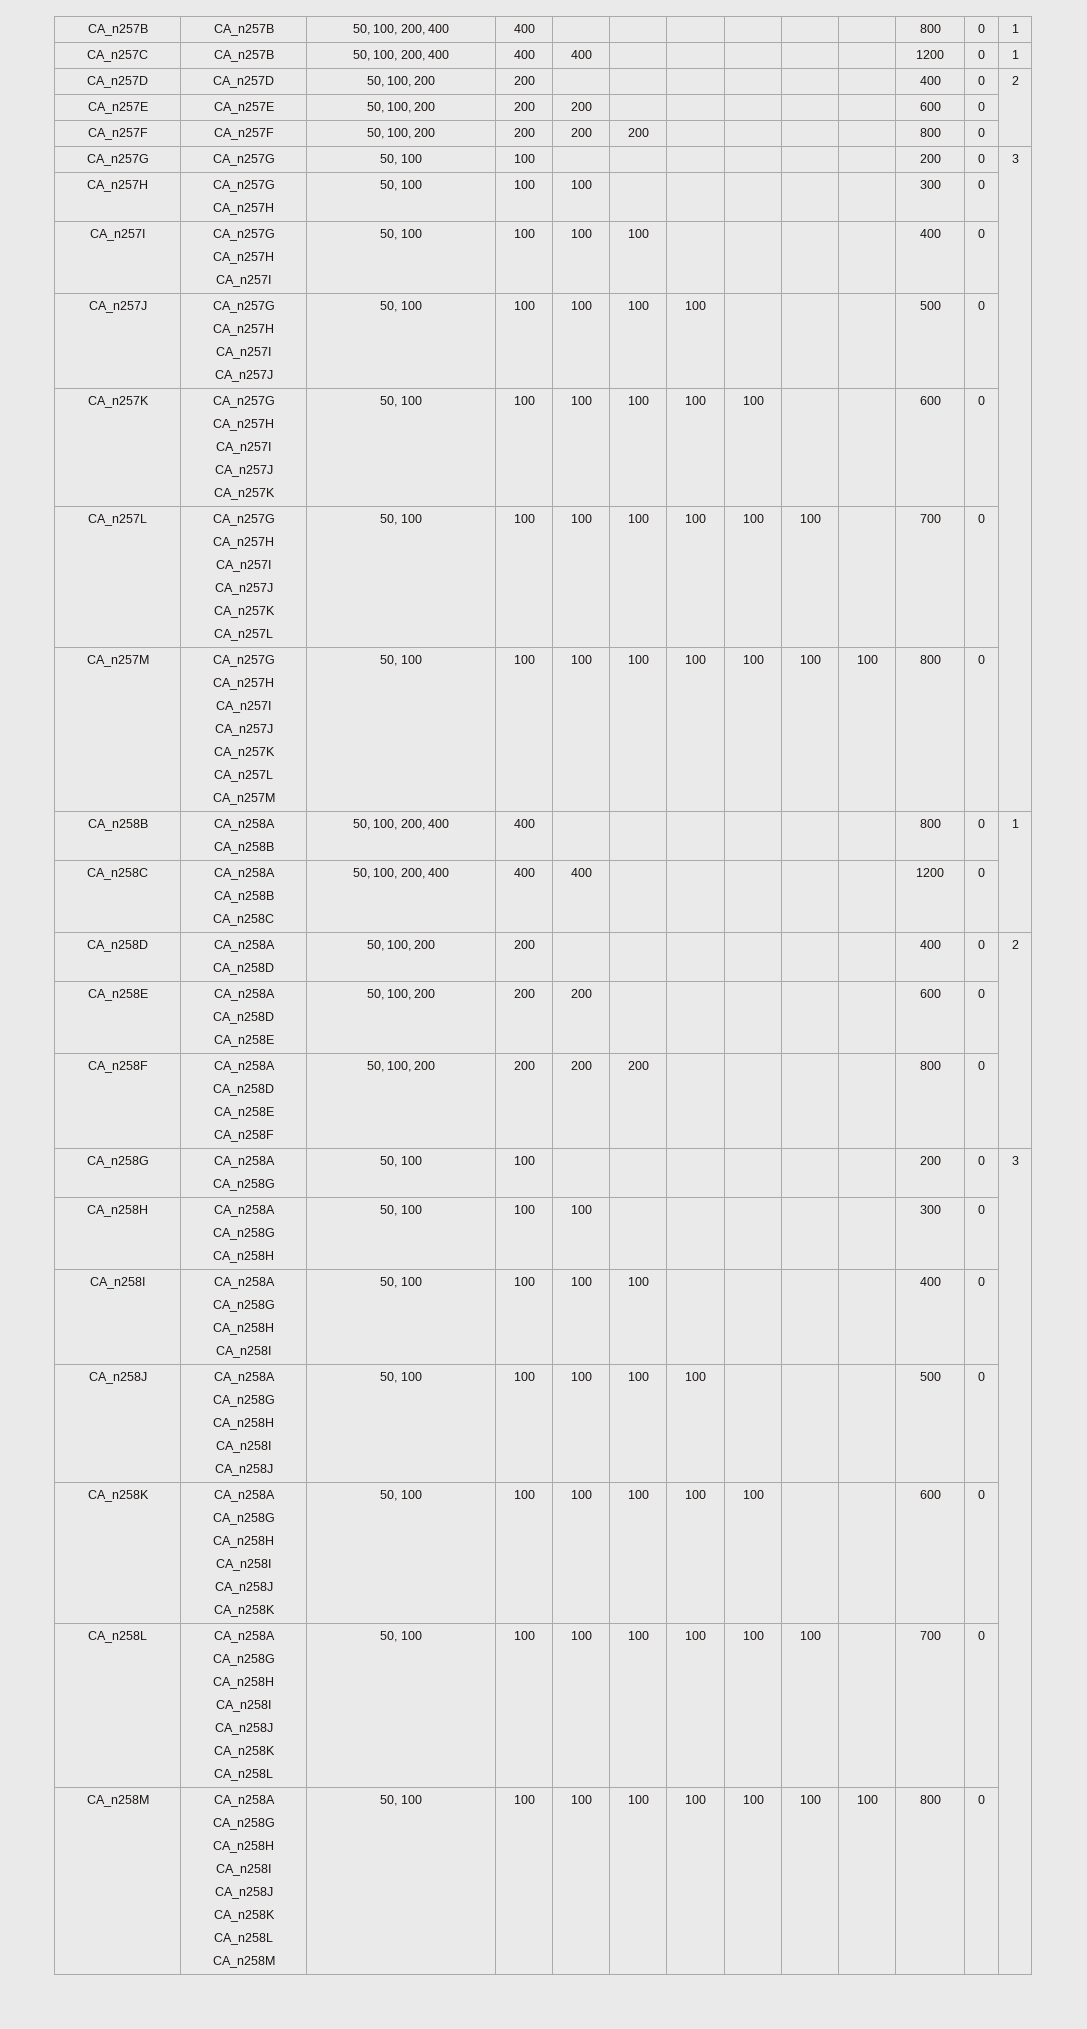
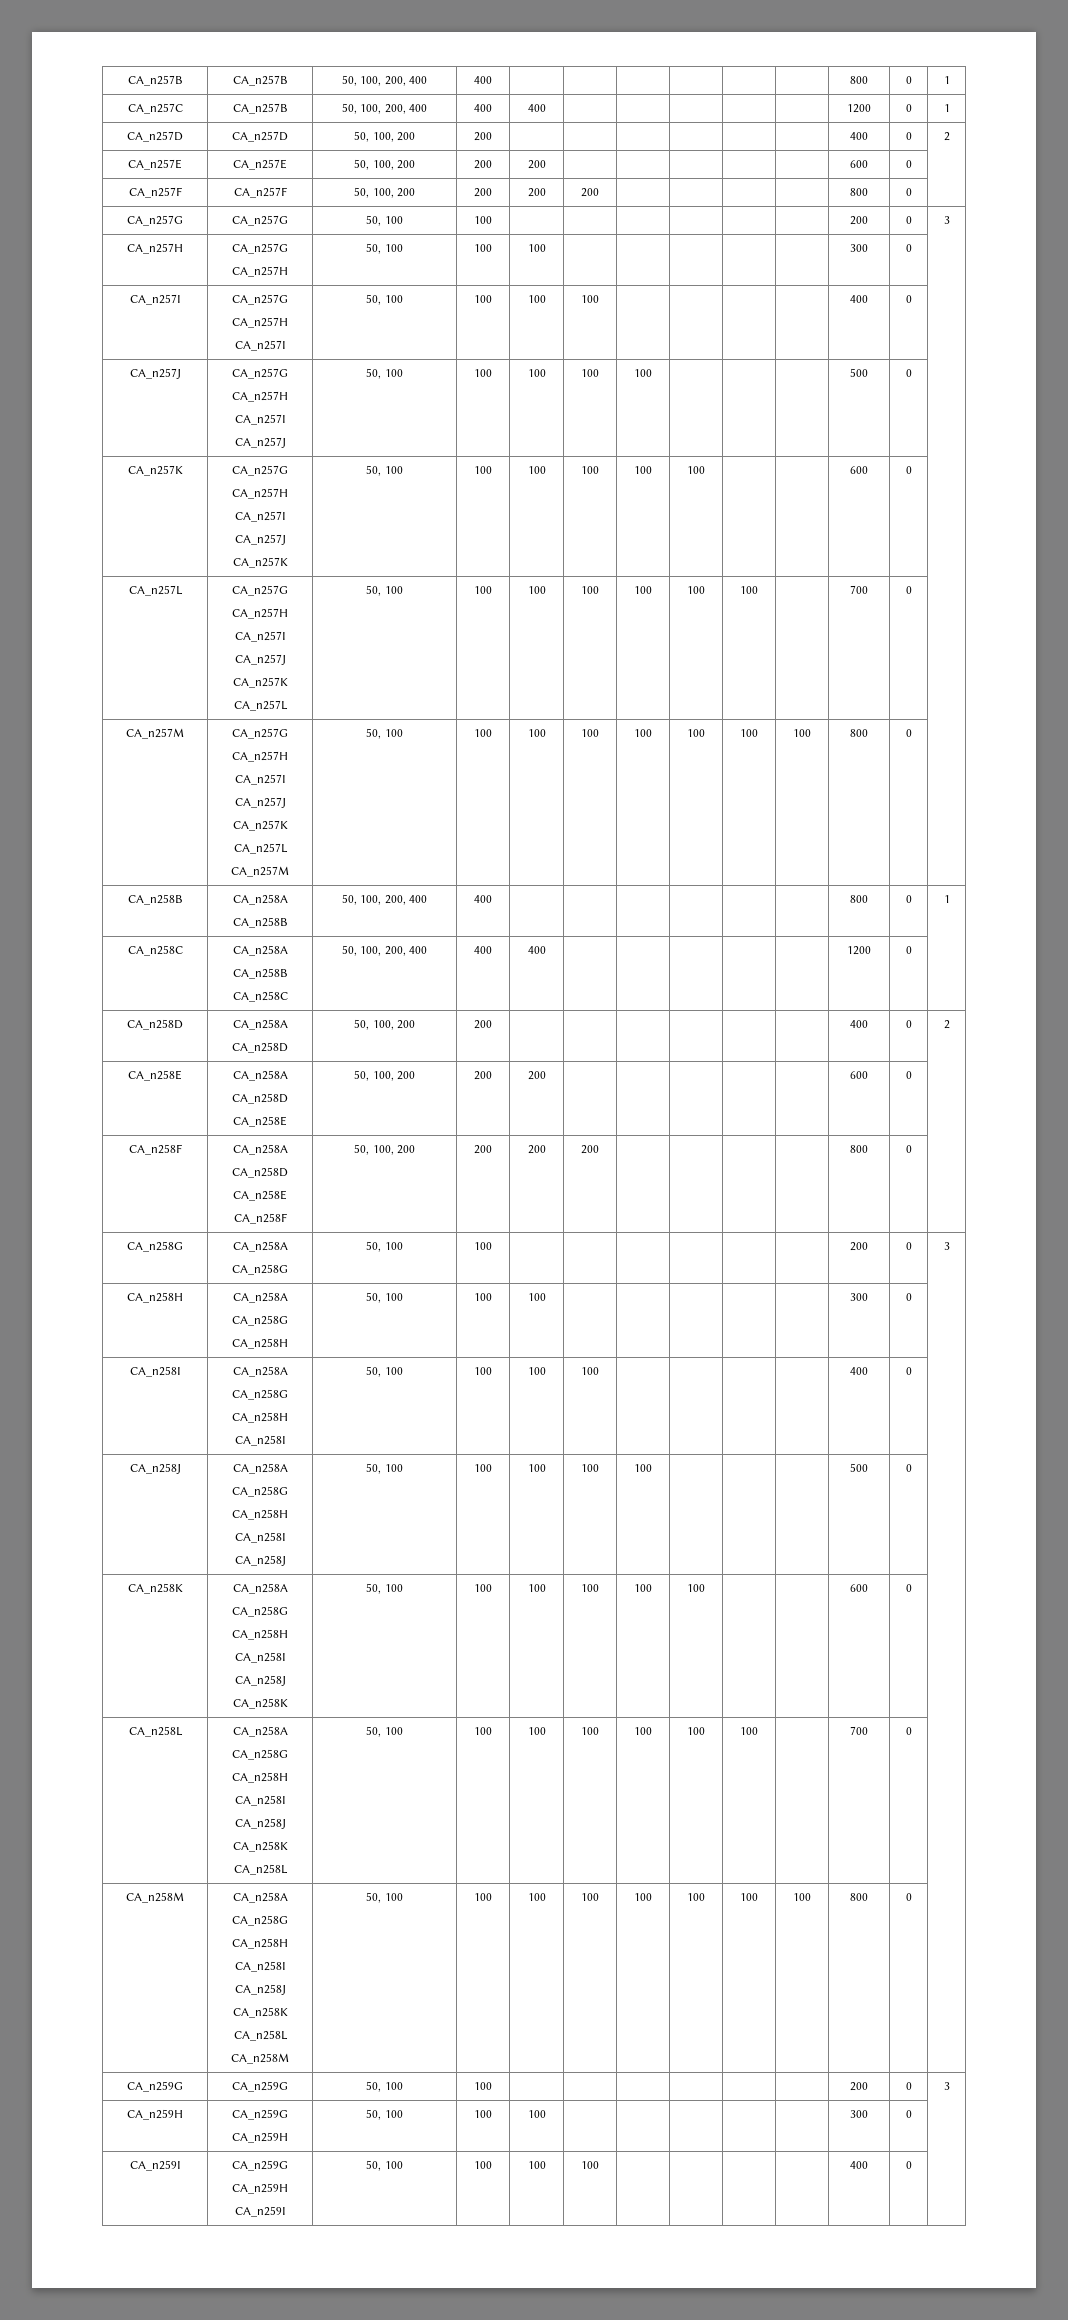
+ CA_n259G | CA_n259G | 50, 100 | 100 | | | | | | | 200 | 0 | 3
+ CA_n259H | CA_n259G
+ CA_n259H | 50, 100 | 100 | 100 | | | | | | 300 | 0 |
+ CA_n259I | CA_n259G
+ CA_n259H
+ CA_n259I | 50, 100 | 100 | 100 | 100 | | | | | 400 | 0 |

